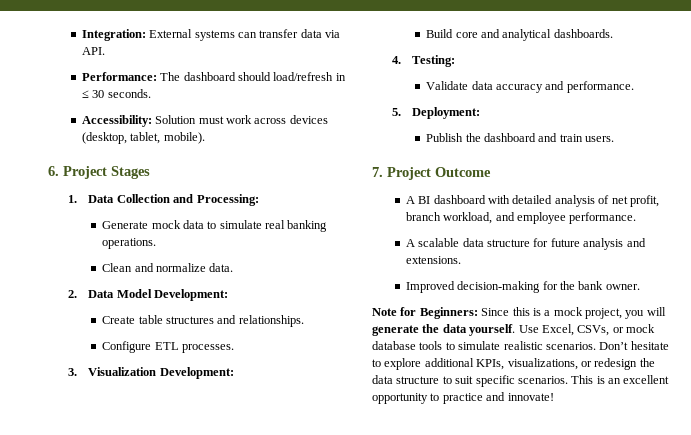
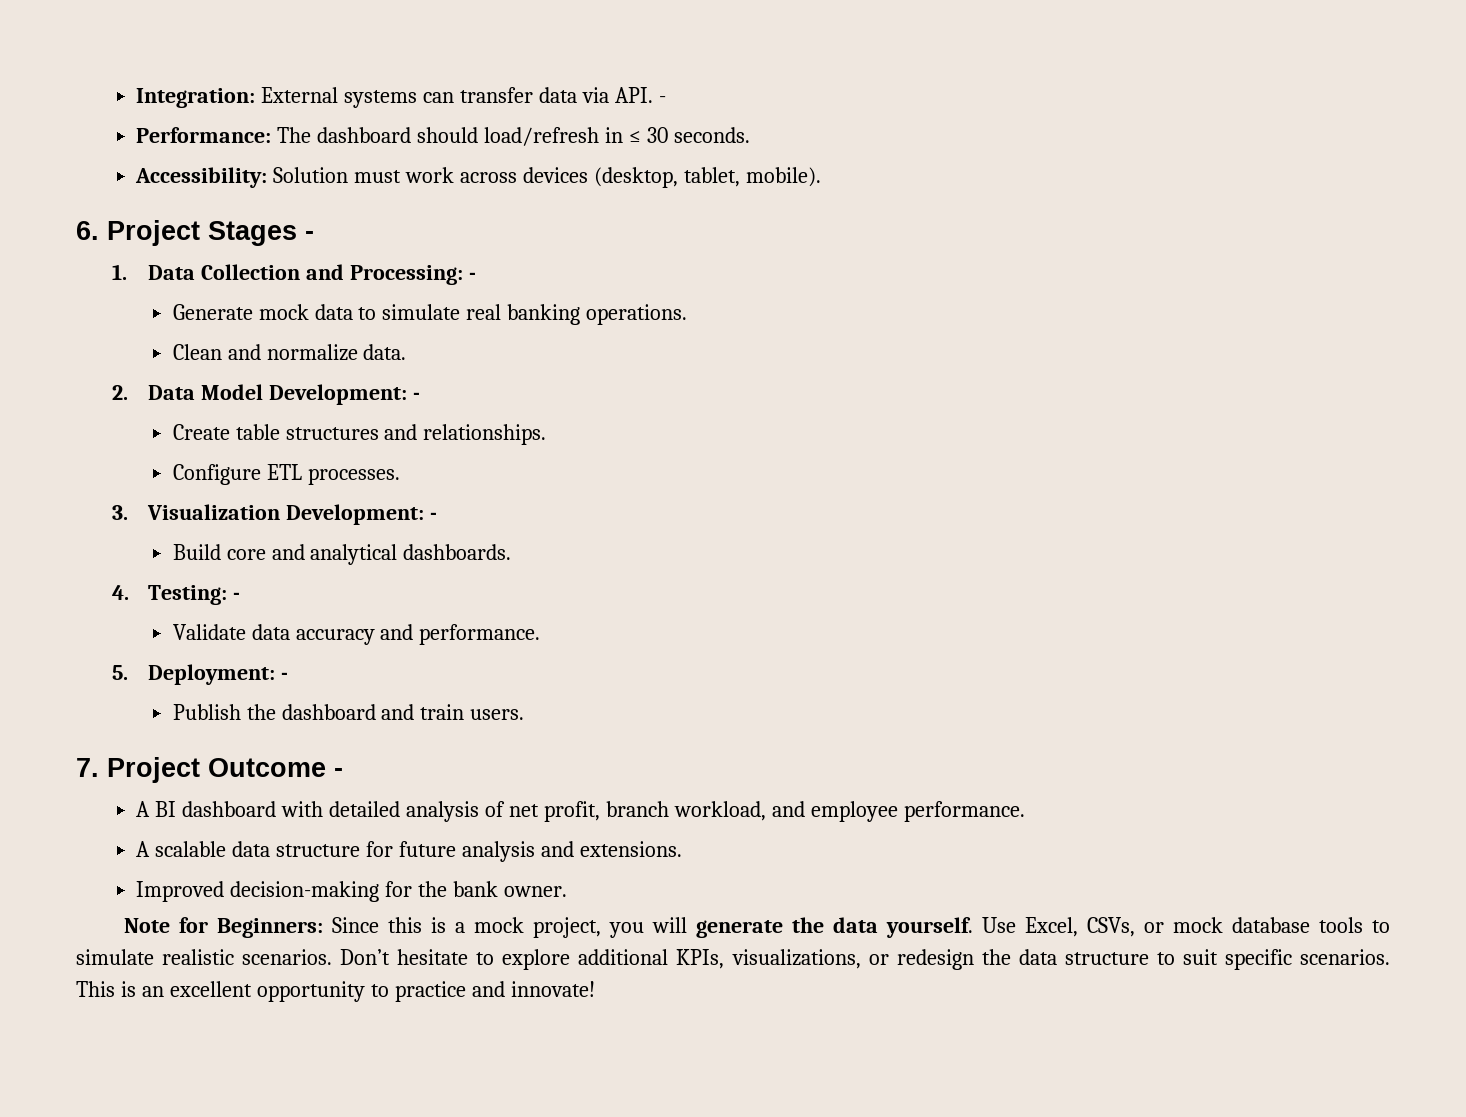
- Integration: External systems can transfer data via API.
+ Integration: External systems can transfer data via API. -
- 6. Project Stages
+ 6. Project Stages -
- 1. Data Collection and Processing:
+ 1. Data Collection and Processing: -
- 2. Data Model Development:
+ 2. Data Model Development: -
- 3. Visualization Development:
+ 3. Visualization Development: -
- 4. Testing:
+ 4. Testing: -
- 5. Deployment:
+ 5. Deployment: -
- 7. Project Outcome
+ 7. Project Outcome -

